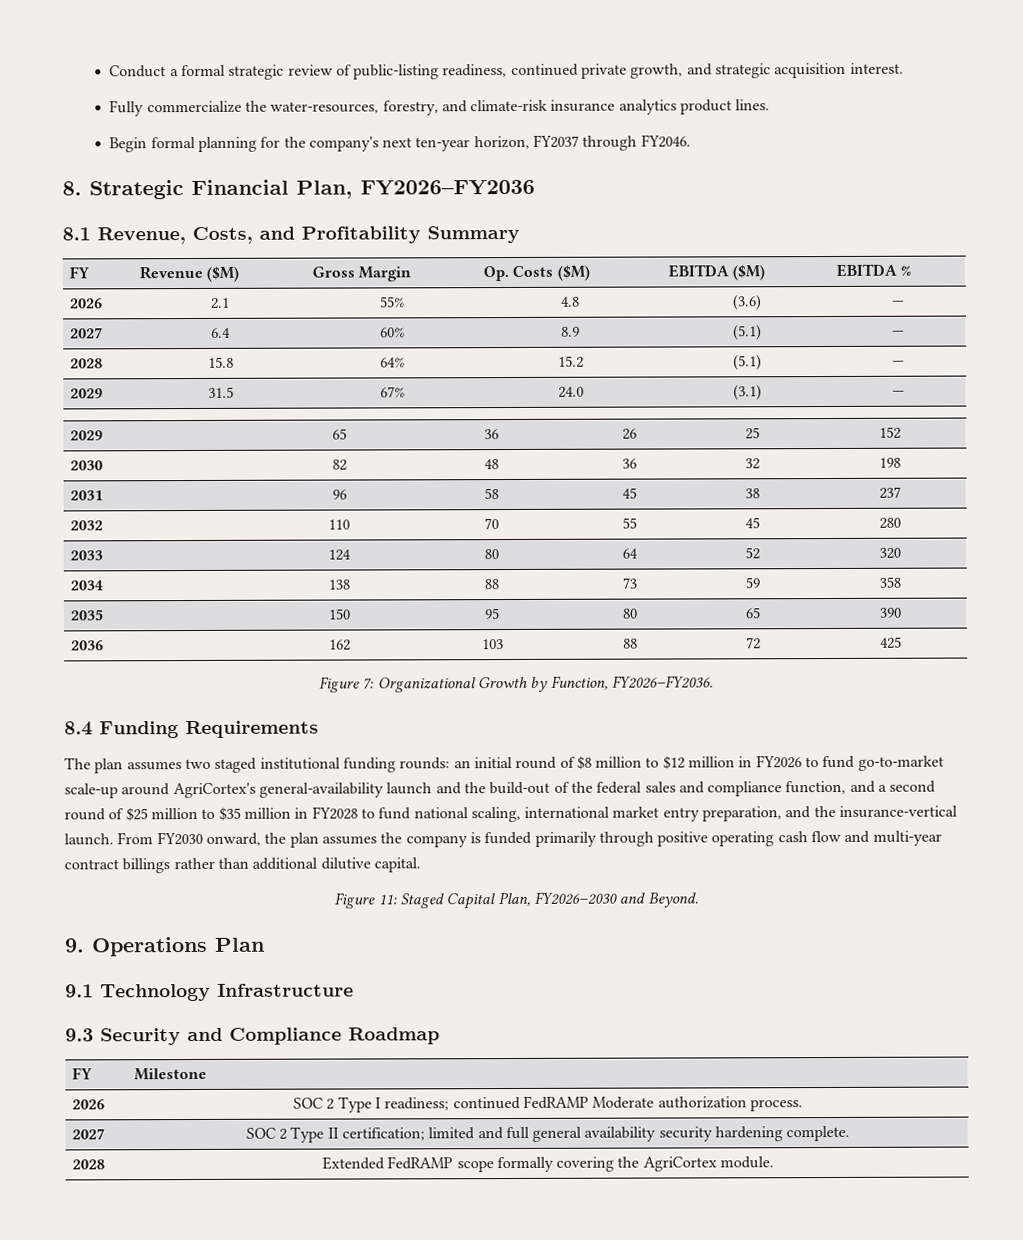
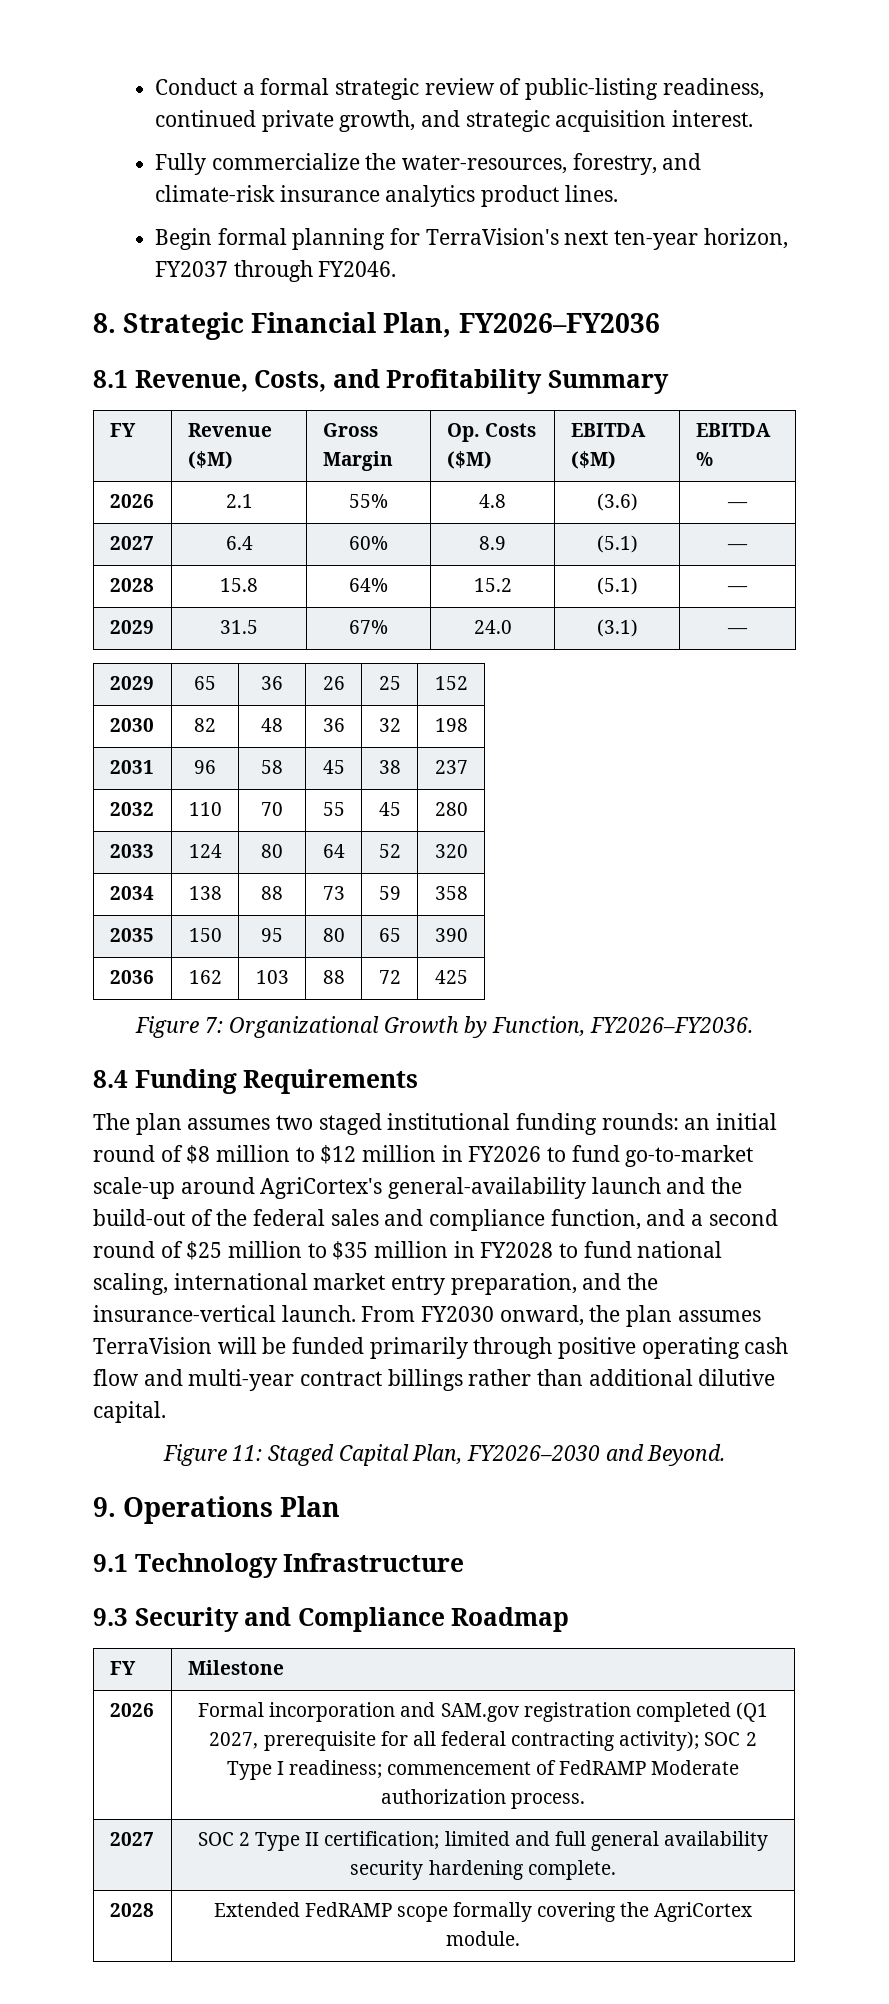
- Begin formal planning for the company's next ten-year horizon, FY2037 through FY2046.
+ Begin formal planning for TerraVision's next ten-year horizon, FY2037 through FY2046.
- From FY2030 onward, the plan assumes the company is funded primarily through positive operating cash flow and multi-year contract billings rather than additional dilutive capital.
+ From FY2030 onward, the plan assumes TerraVision will be funded primarily through positive operating cash flow and multi-year contract billings rather than additional dilutive capital.
- 2026 | SOC 2 Type I readiness; continued FedRAMP Moderate authorization process.
+ 2026 | Formal incorporation and SAM.gov registration completed (Q1 2027, prerequisite for all federal contracting activity); SOC 2 Type I readiness; commencement of FedRAMP Moderate authorization process.

